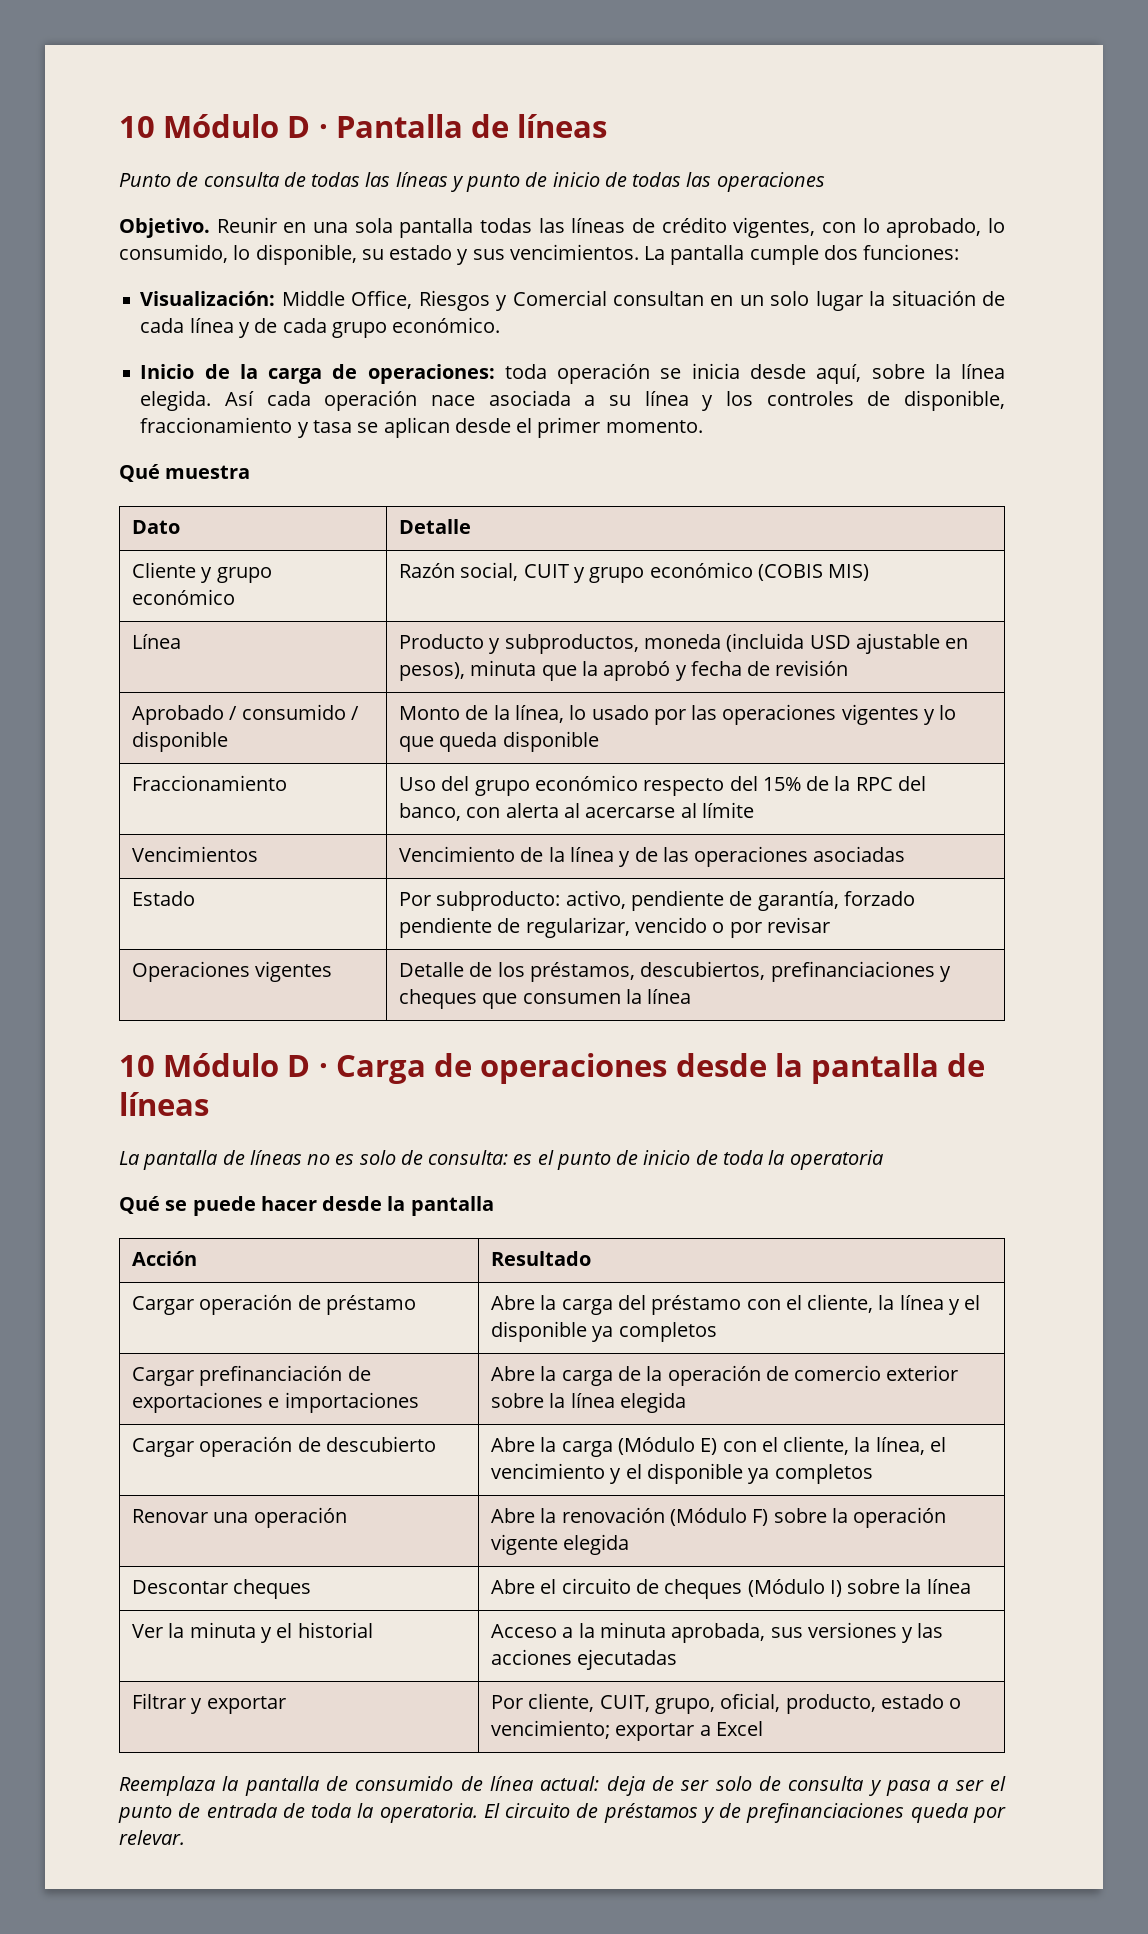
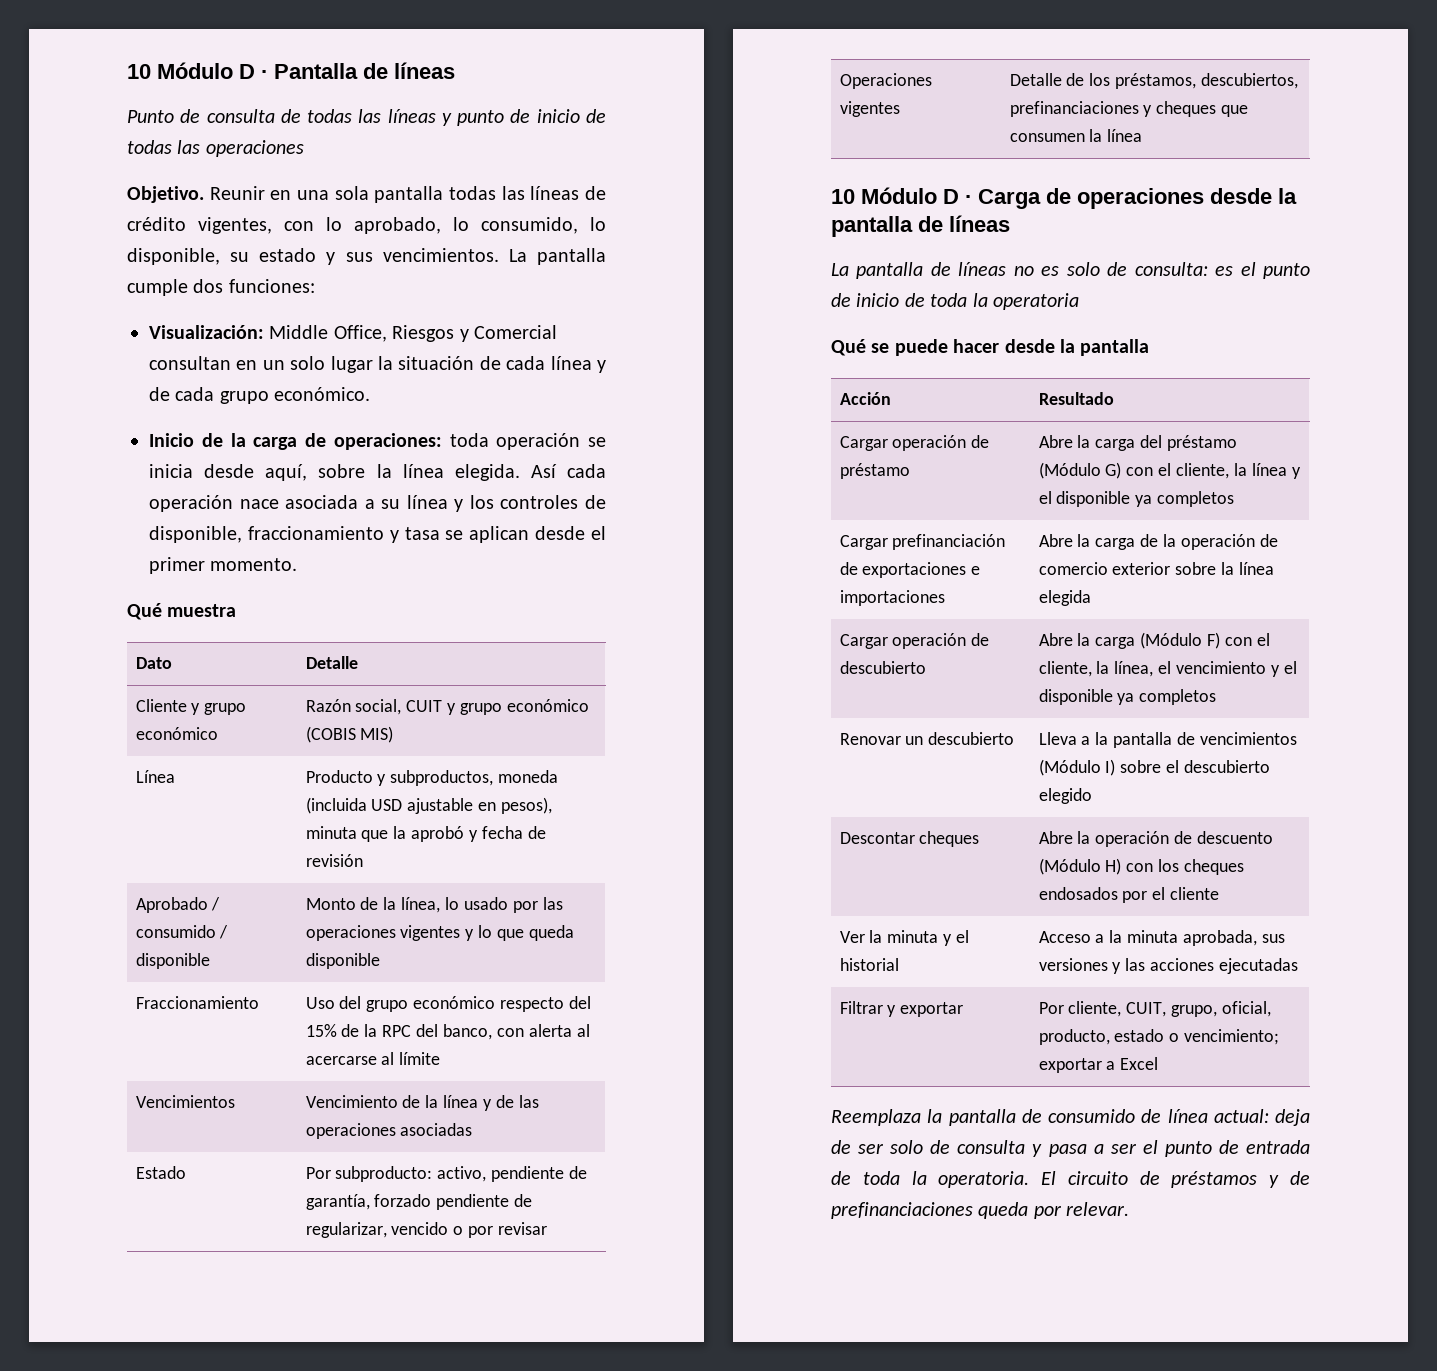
- Cargar operación de préstamo | Abre la carga del préstamo con el cliente, la línea y el disponible ya completos
+ Cargar operación de préstamo | Abre la carga del préstamo (Módulo G) con el cliente, la línea y el disponible ya completos
- Cargar operación de descubierto | Abre la carga (Módulo E) con el cliente, la línea, el vencimiento y el disponible ya completos
+ Cargar operación de descubierto | Abre la carga (Módulo F) con el cliente, la línea, el vencimiento y el disponible ya completos
- Renovar una operación | Abre la renovación (Módulo F) sobre la operación vigente elegida
- Descontar cheques | Abre el circuito de cheques (Módulo I) sobre la línea
+ Renovar un descubierto | Lleva a la pantalla de vencimientos (Módulo I) sobre el descubierto elegido
+ Descontar cheques | Abre la operación de descuento (Módulo H) con los cheques endosados por el cliente

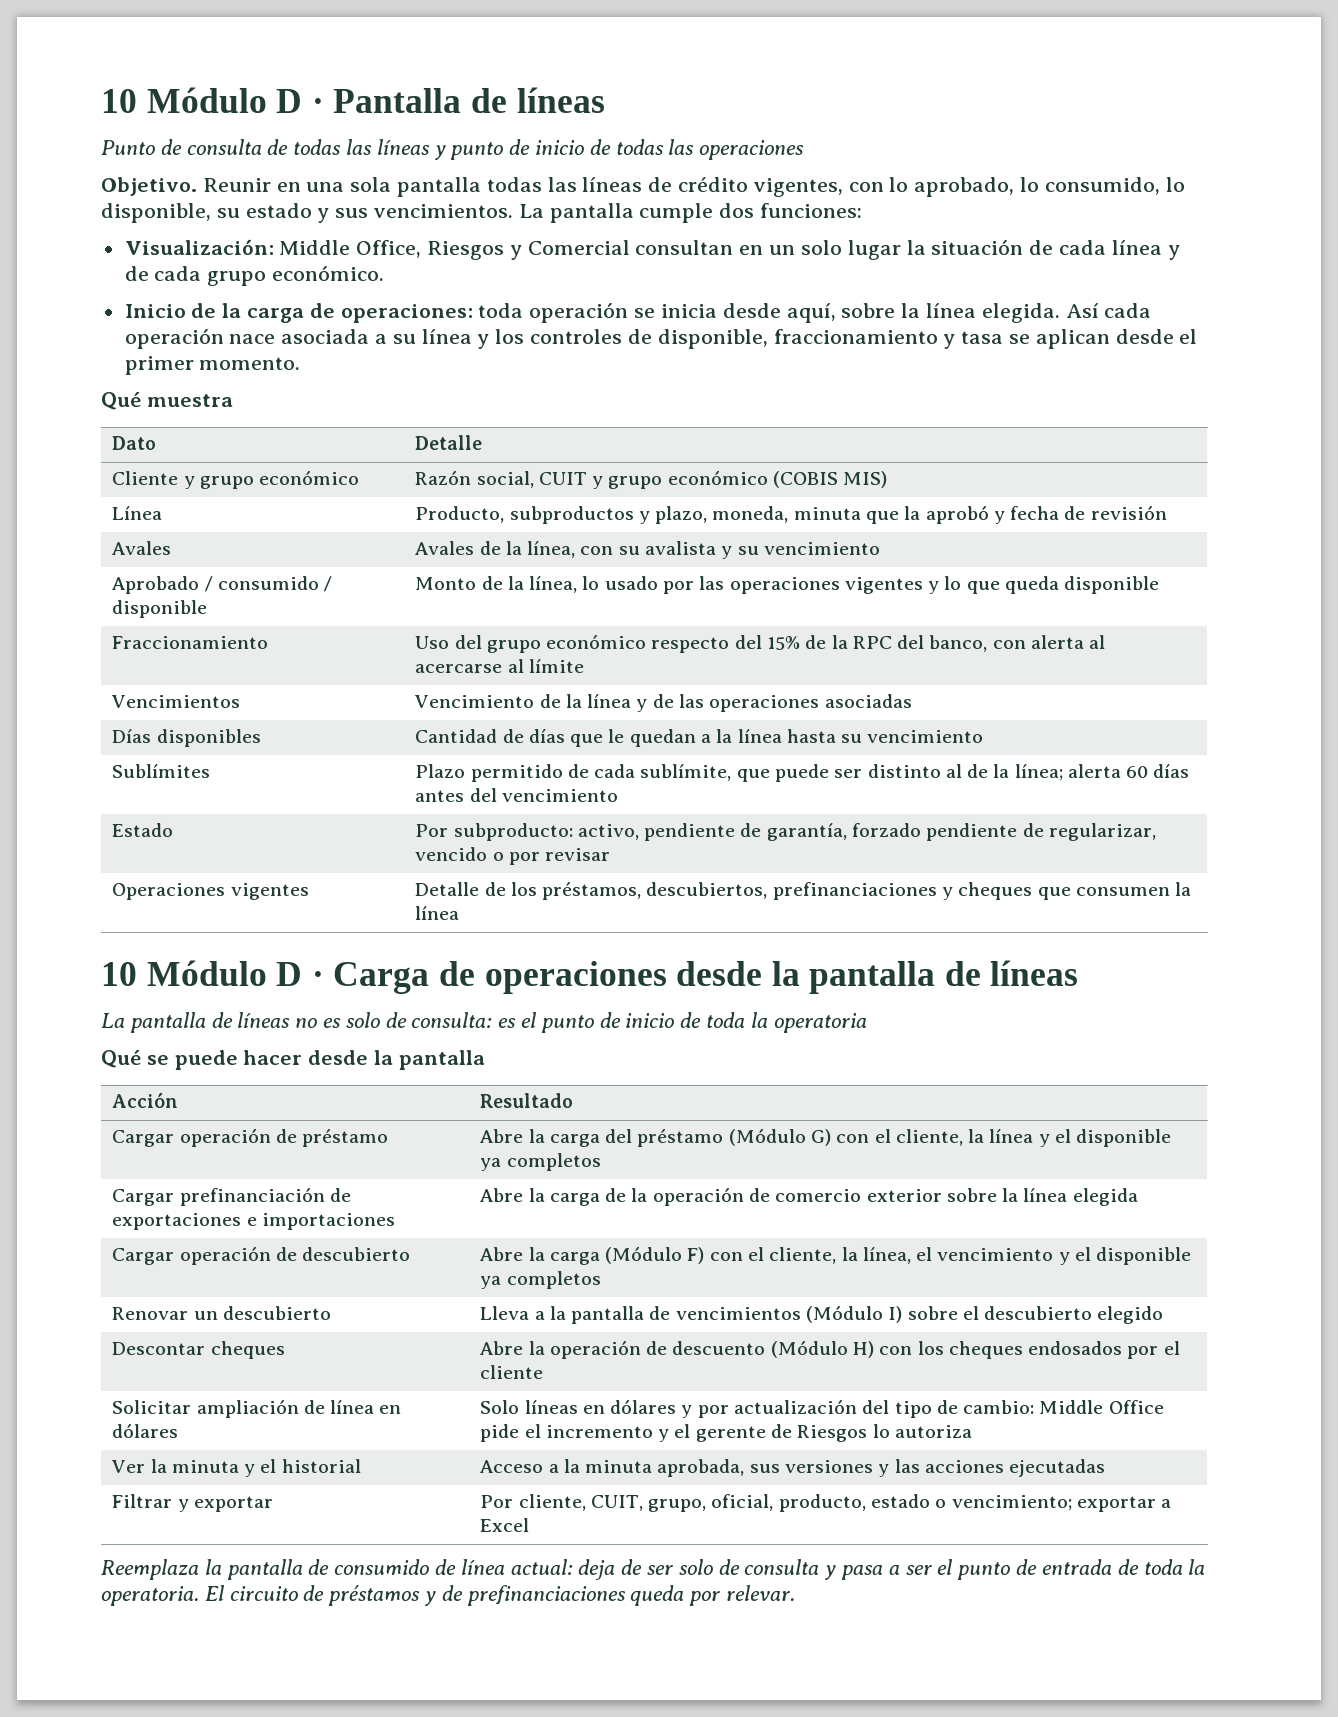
- Línea | Producto y subproductos, moneda (incluida USD ajustable en pesos), minuta que la aprobó y fecha de revisión
+ Línea | Producto, subproductos y plazo, moneda, minuta que la aprobó y fecha de revisión
+ Avales | Avales de la línea, con su avalista y su vencimiento
+ Días disponibles | Cantidad de días que le quedan a la línea hasta su vencimiento
+ Sublímites | Plazo permitido de cada sublímite, que puede ser distinto al de la línea; alerta 60 días antes del vencimiento
+ Solicitar ampliación de línea en dólares | Solo líneas en dólares y por actualización del tipo de cambio: Middle Office pide el incremento y el gerente de Riesgos lo autoriza

